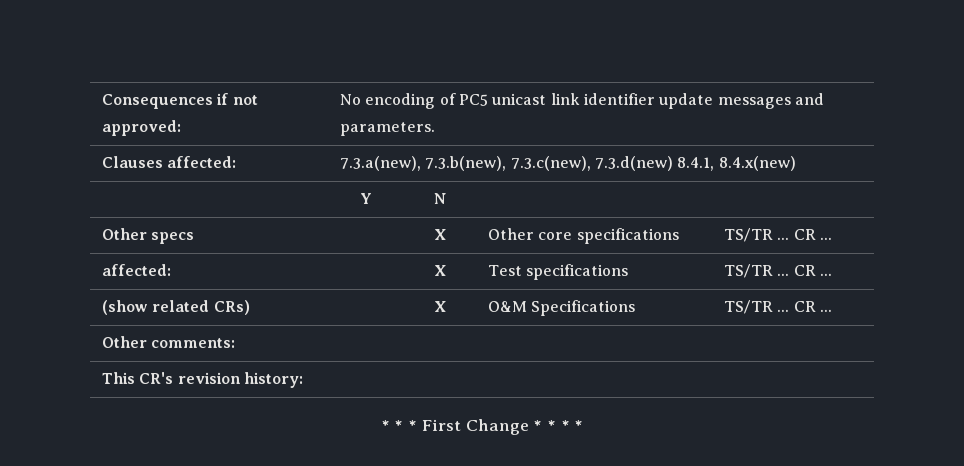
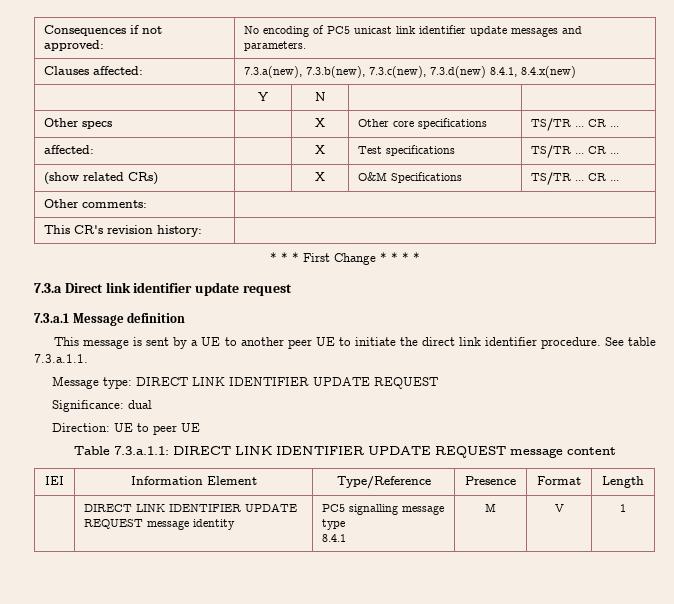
+ 7.3.a Direct link identifier update request
+ 7.3.a.1 Message definition
+ This message is sent by a UE to another peer UE to initiate the direct link identifier procedure. See table 7.3.a.1.1.
+ Message type: DIRECT LINK IDENTIFIER UPDATE REQUEST
+ Significance: dual
+ Direction: UE to peer UE
+ Table 7.3.a.1.1: DIRECT LINK IDENTIFIER UPDATE REQUEST message content
+ IEI | Information Element | Type/Reference | Presence | Format | Length
+ | DIRECT LINK IDENTIFIER UPDATE REQUEST message identity | PC5 signalling message type
+ 8.4.1 | M | V | 1

